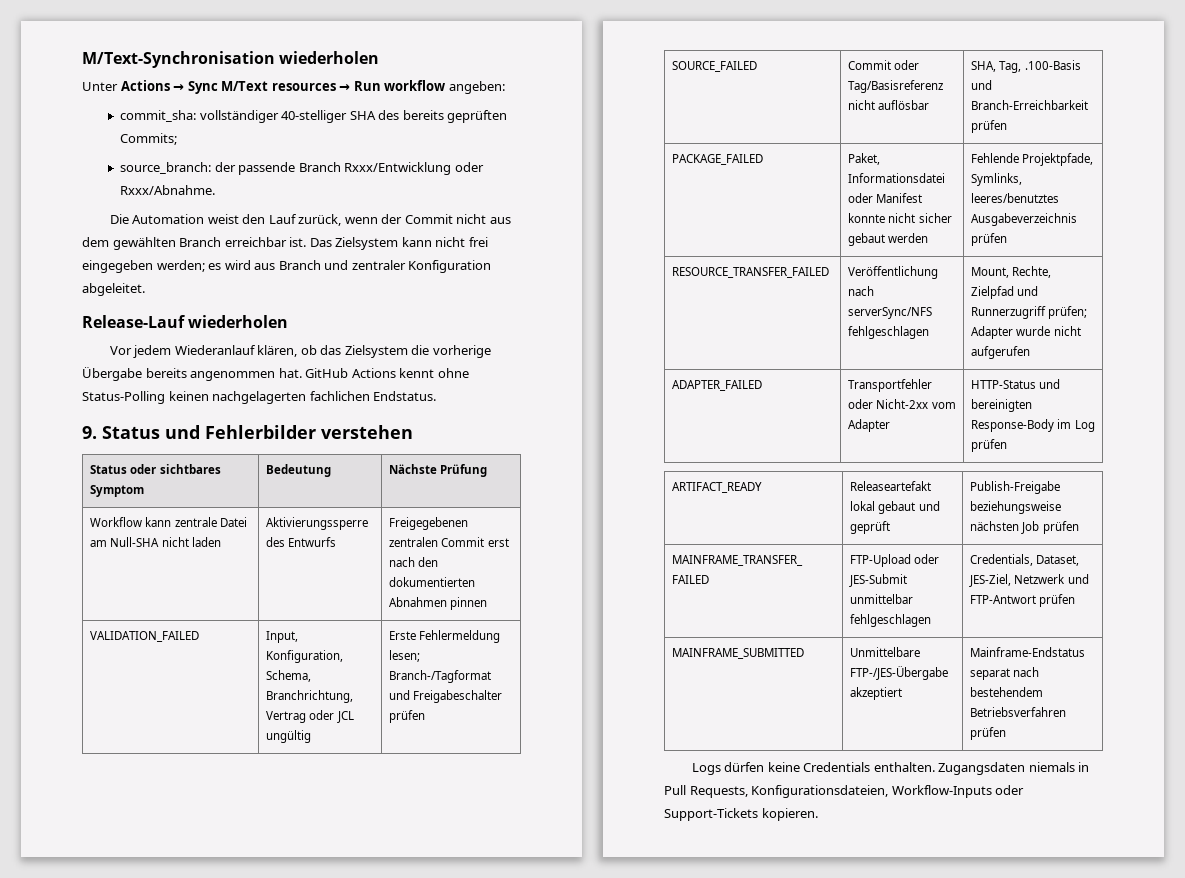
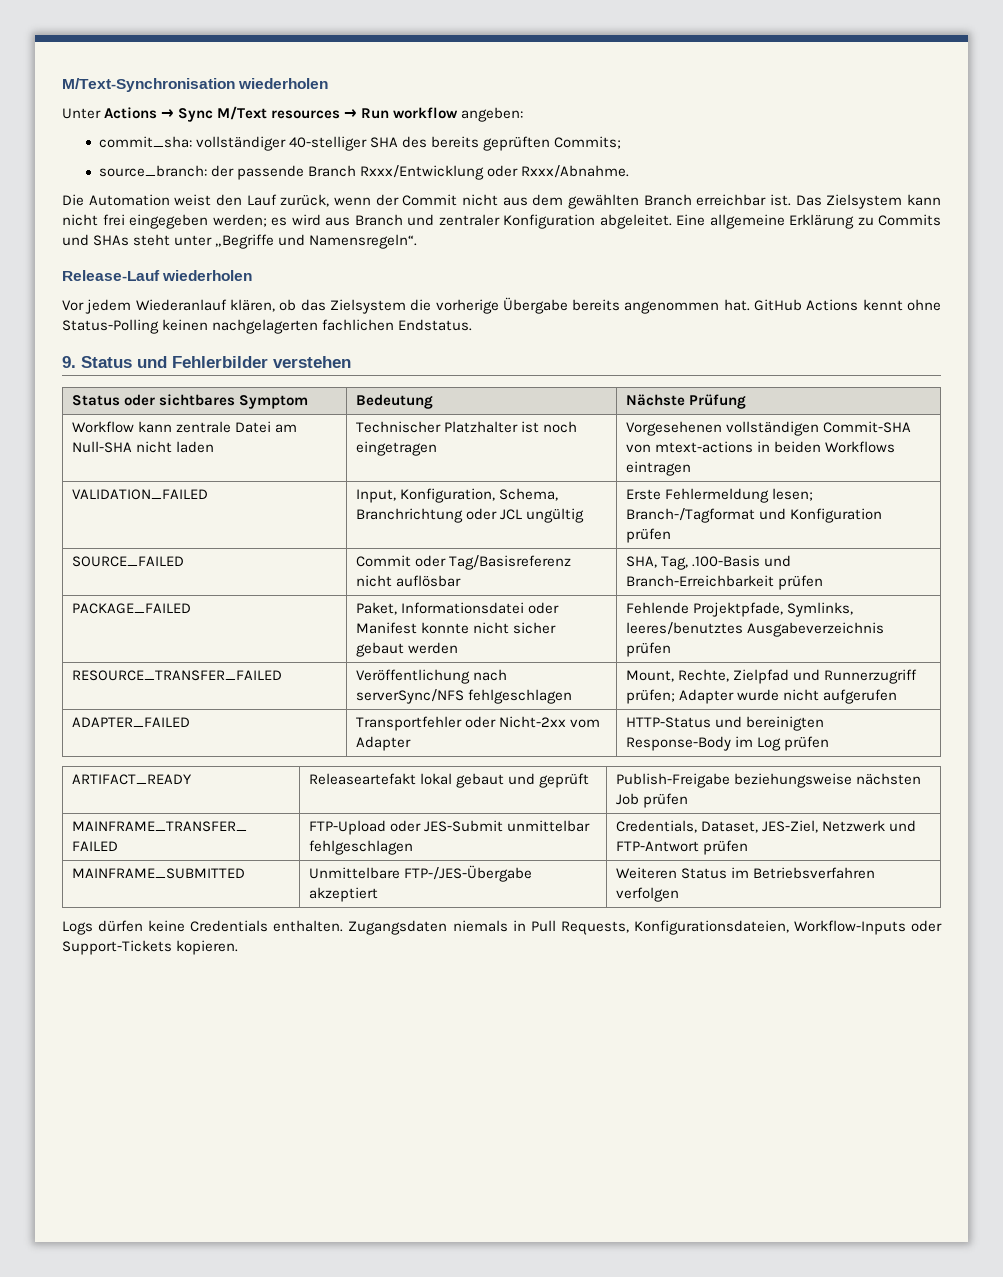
+ Eine allgemeine Erklärung zu Commits und SHAs steht unter „Begriffe und Namensregeln“.
- Workflow kann zentrale Datei am Null-SHA nicht laden | Aktivierungssperre des Entwurfs | Freigegebenen zentralen Commit erst nach den dokumentierten Abnahmen pinnen
+ Workflow kann zentrale Datei am Null-SHA nicht laden | Technischer Platzhalter ist noch eingetragen | Vorgesehenen vollständigen Commit-SHA von mtext-actions in beiden Workflows eintragen
- VALIDATION_FAILED | Input, Konfiguration, Schema, Branchrichtung, Vertrag oder JCL ungültig | Erste Fehlermeldung lesen; Branch-/Tagformat und Freigabeschalter prüfen
+ VALIDATION_FAILED | Input, Konfiguration, Schema, Branchrichtung oder JCL ungültig | Erste Fehlermeldung lesen; Branch-/Tagformat und Konfiguration prüfen
- MAINFRAME_SUBMITTED | Unmittelbare FTP-/JES-Übergabe akzeptiert | Mainframe-Endstatus separat nach bestehendem Betriebsverfahren prüfen
+ MAINFRAME_SUBMITTED | Unmittelbare FTP-/JES-Übergabe akzeptiert | Weiteren Status im Betriebsverfahren verfolgen

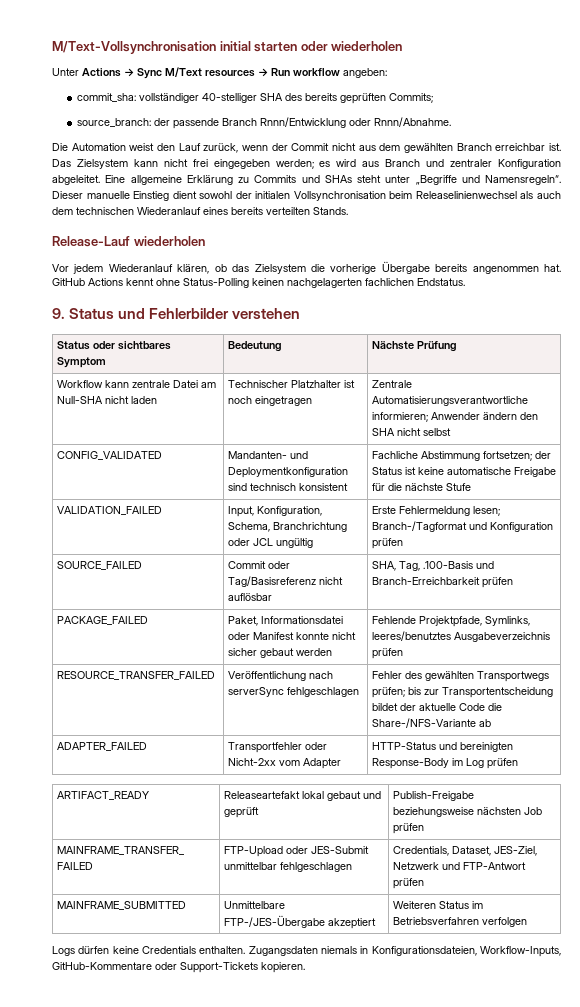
- M/Text-Synchronisation wiederholen
+ M/Text-Vollsynchronisation initial starten oder wiederholen
- source_branch: der passende Branch Rxxx/Entwicklung oder Rxxx/Abnahme.
+ source_branch: der passende Branch Rnnn/Entwicklung oder Rnnn/Abnahme.
+ Dieser manuelle Einstieg dient sowohl der initialen Vollsynchronisation beim Releaselinienwechsel als auch dem technischen Wiederanlauf eines bereits verteilten Stands.
- Workflow kann zentrale Datei am Null-SHA nicht laden | Technischer Platzhalter ist noch eingetragen | Vorgesehenen vollständigen Commit-SHA von mtext-actions in beiden Workflows eintragen
+ Workflow kann zentrale Datei am Null-SHA nicht laden | Technischer Platzhalter ist noch eingetragen | Zentrale Automatisierungsverantwortliche informieren; Anwender ändern den SHA nicht selbst
+ CONFIG_VALIDATED | Mandanten- und Deploymentkonfiguration sind technisch konsistent | Fachliche Abstimmung fortsetzen; der Status ist keine automatische Freigabe für die nächste Stufe
- RESOURCE_TRANSFER_FAILED | Veröffentlichung nach serverSync/NFS fehlgeschlagen | Mount, Rechte, Zielpfad und Runnerzugriff prüfen; Adapter wurde nicht aufgerufen
+ RESOURCE_TRANSFER_FAILED | Veröffentlichung nach serverSync fehlgeschlagen | Fehler des gewählten Transportwegs prüfen; bis zur Transportentscheidung bildet der aktuelle Code die Share-/NFS-Variante ab
- Zugangsdaten niemals in Pull Requests, Konfigurationsdateien, Workflow-Inputs oder Support-Tickets kopieren.
+ Zugangsdaten niemals in Konfigurationsdateien, Workflow-Inputs, GitHub-Kommentare oder Support-Tickets kopieren.

